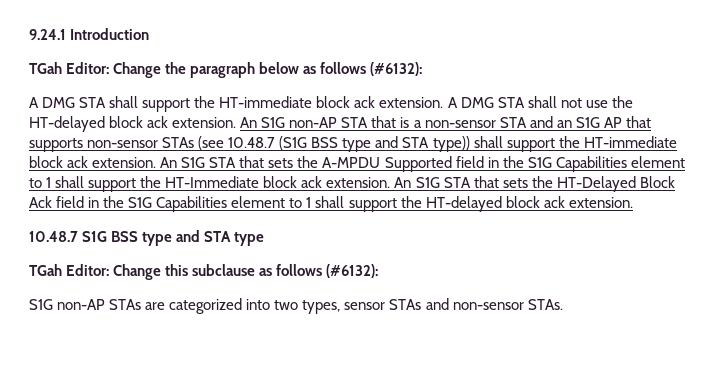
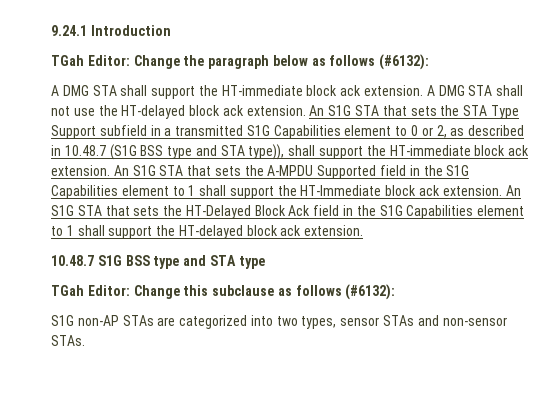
- An S1G non-AP STA that is a non-sensor STA and an S1G AP that supports non-sensor STAs (see 10.48.7 (S1G BSS type and STA type)) shall support the HT-immediate block ack extension.
+ An S1G STA that sets the STA Type Support subfield in a transmitted S1G Capabilities element to 0 or 2, as described in 10.48.7 (S1G BSS type and STA type)), shall support the HT-immediate block ack extension.

